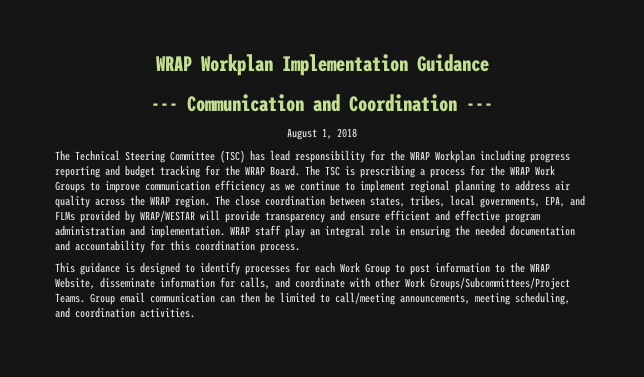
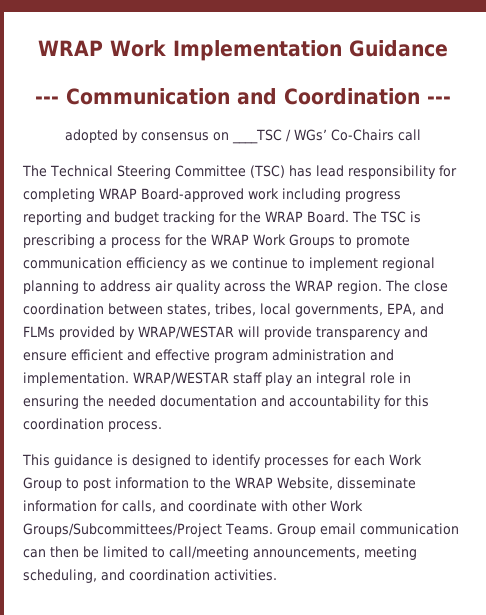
- WRAP Workplan Implementation Guidance
+ WRAP Work Implementation Guidance
- August 1, 2018
+ adopted by consensus on ____TSC / WGs’ Co-Chairs call
- The Technical Steering Committee (TSC) has lead responsibility for the WRAP Workplan including progress reporting and budget tracking for the WRAP Board.
+ The Technical Steering Committee (TSC) has lead responsibility for completing WRAP Board-approved work including progress reporting and budget tracking for the WRAP Board.
- The TSC is prescribing a process for the WRAP Work Groups to improve communication efficiency as we continue to implement regional planning to address air quality across the WRAP region.
+ The TSC is prescribing a process for the WRAP Work Groups to promote communication efficiency as we continue to implement regional planning to address air quality across the WRAP region.
- WRAP staff play an integral role in ensuring the needed documentation and accountability for this coordination process.
+ WRAP/WESTAR staff play an integral role in ensuring the needed documentation and accountability for this coordination process.

